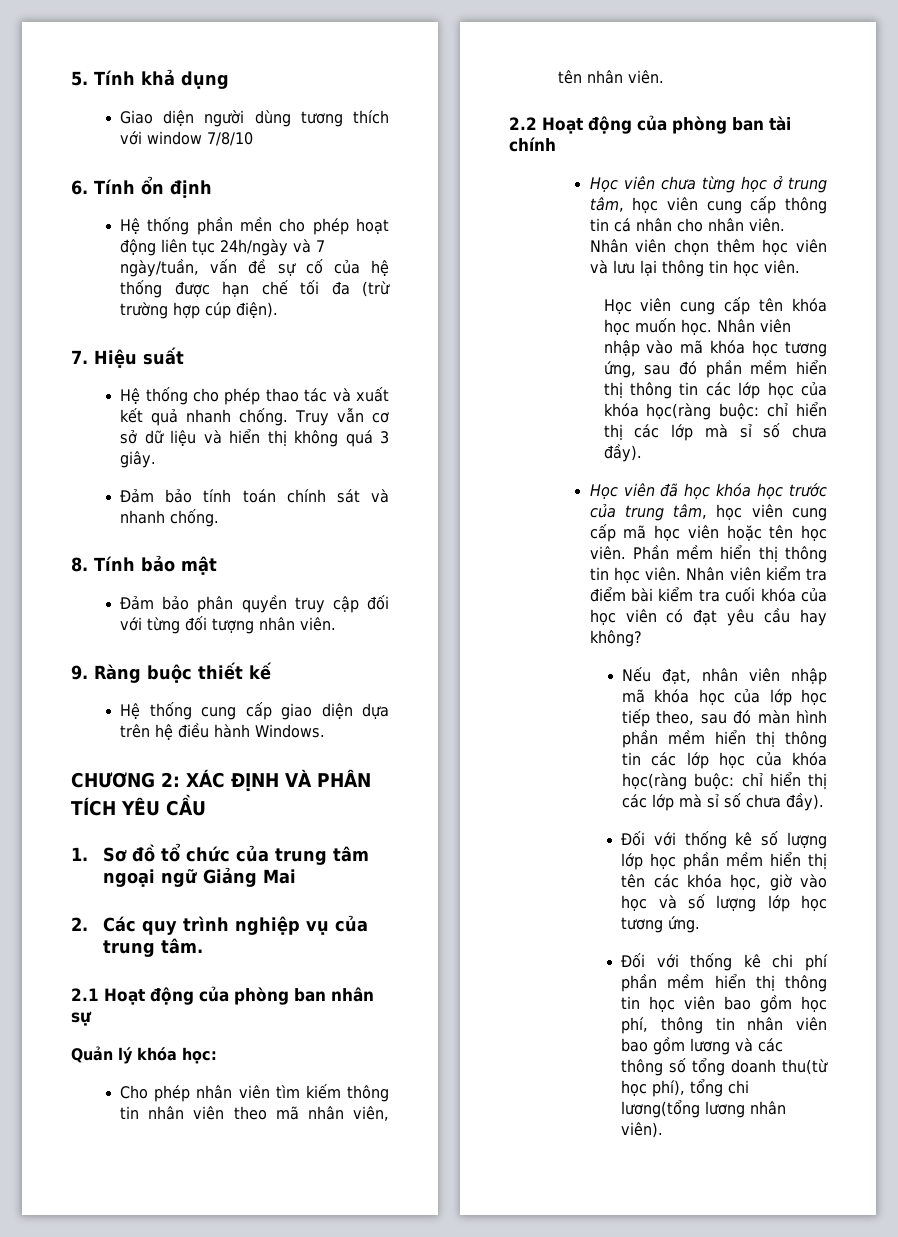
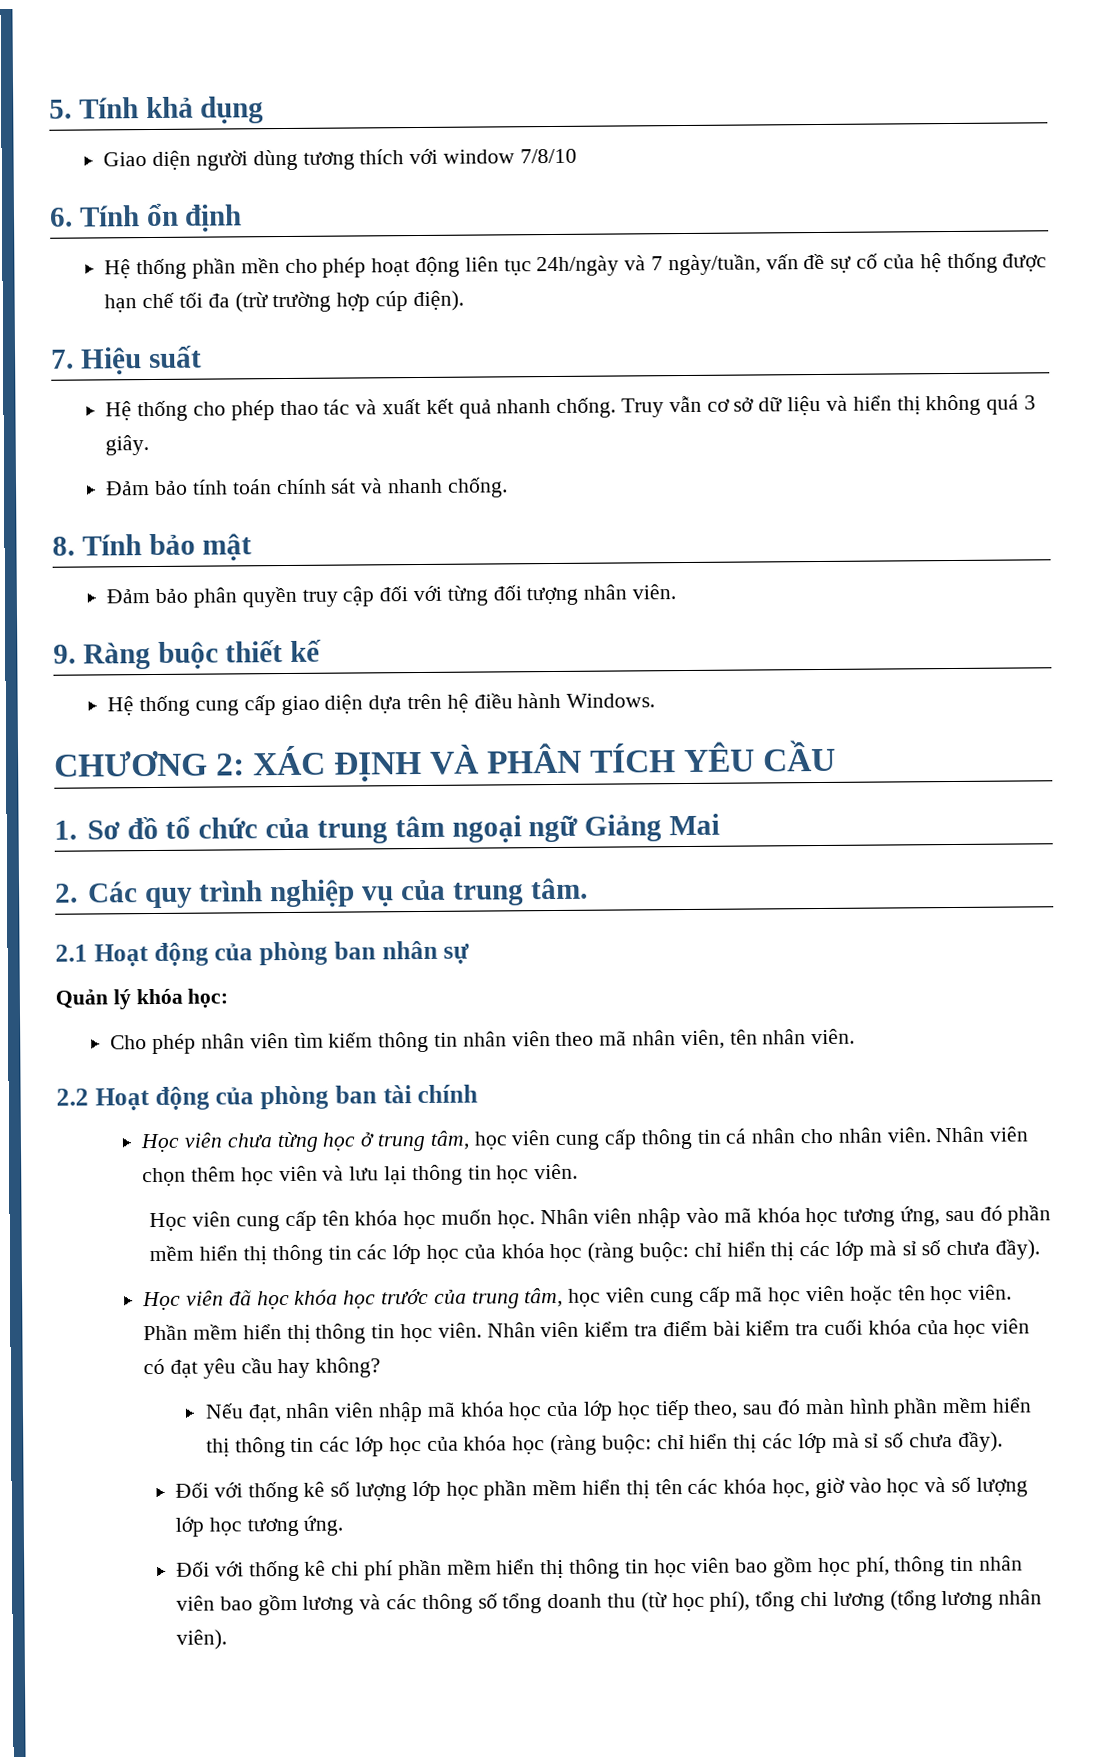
- Nhân viên nhập vào mã khóa học tương ứng, sau đó phần mềm hiển thị thông tin các lớp học của khóa học(ràng buộc: chỉ hiển thị các lớp mà sỉ số chưa đầy).
+ Nhân viên nhập vào mã khóa học tương ứng, sau đó phần mềm hiển thị thông tin các lớp học của khóa học (ràng buộc: chỉ hiển thị các lớp mà sỉ số chưa đầy).
- Nếu đạt, nhân viên nhập mã khóa học của lớp học tiếp theo, sau đó màn hình phần mềm hiển thị thông tin các lớp học của khóa học(ràng buộc: chỉ hiển thị các lớp mà sỉ số chưa đầy).
+ Nếu đạt, nhân viên nhập mã khóa học của lớp học tiếp theo, sau đó màn hình phần mềm hiển thị thông tin các lớp học của khóa học (ràng buộc: chỉ hiển thị các lớp mà sỉ số chưa đầy).
- Đối với thống kê chi phí phần mềm hiển thị thông tin học viên bao gồm học phí, thông tin nhân viên bao gồm lương và các thông số tổng doanh thu(từ học phí), tổng chi lương(tổng lương nhân viên).
+ Đối với thống kê chi phí phần mềm hiển thị thông tin học viên bao gồm học phí, thông tin nhân viên bao gồm lương và các thông số tổng doanh thu (từ học phí), tổng chi lương (tổng lương nhân viên).

